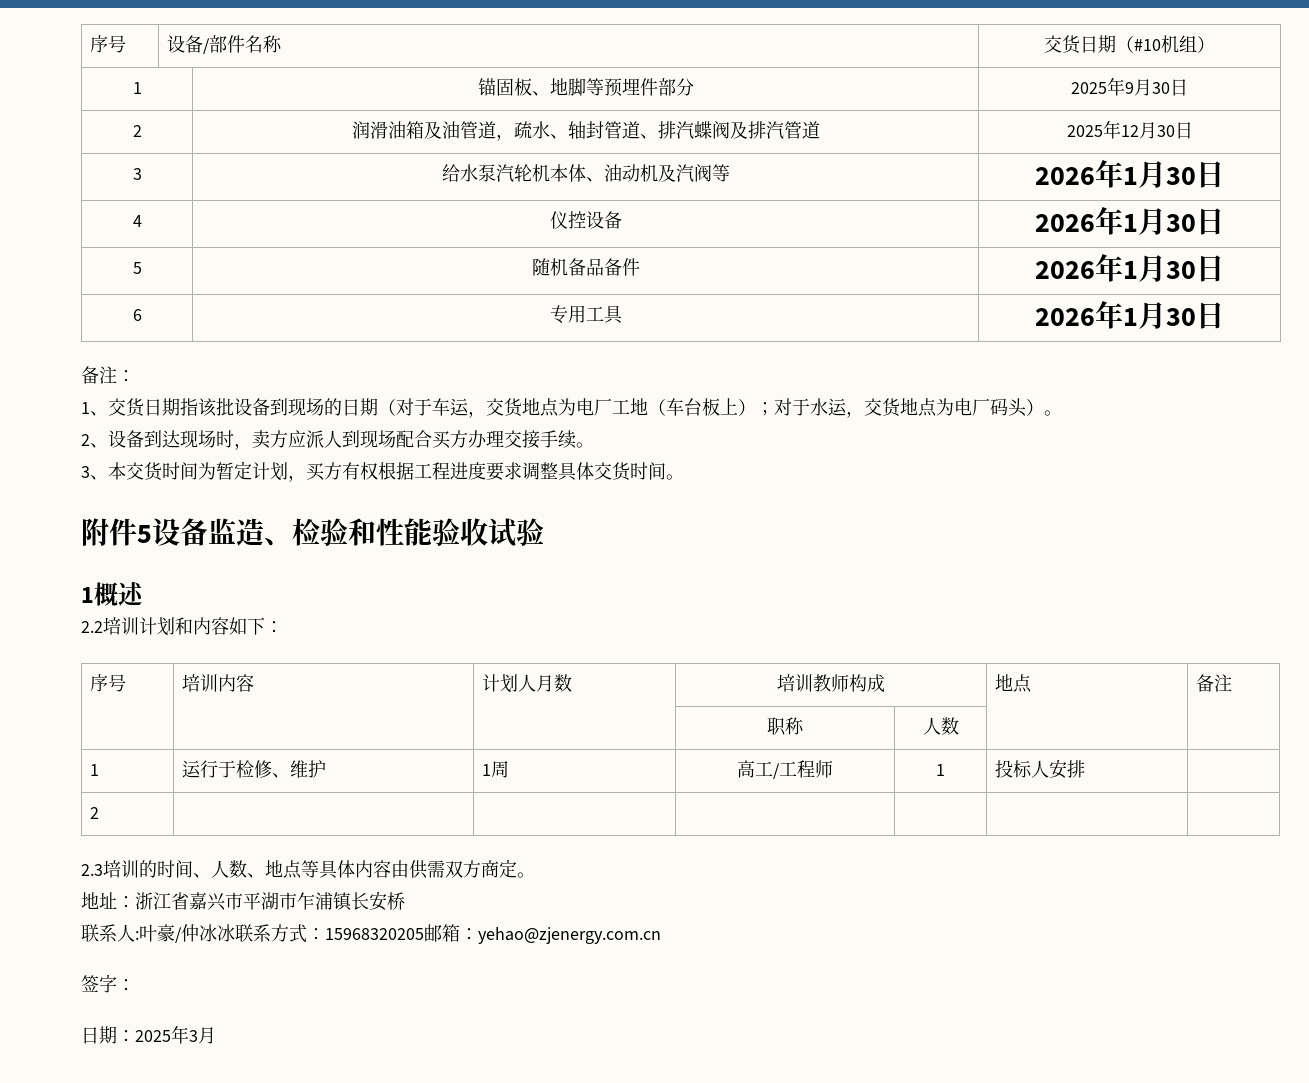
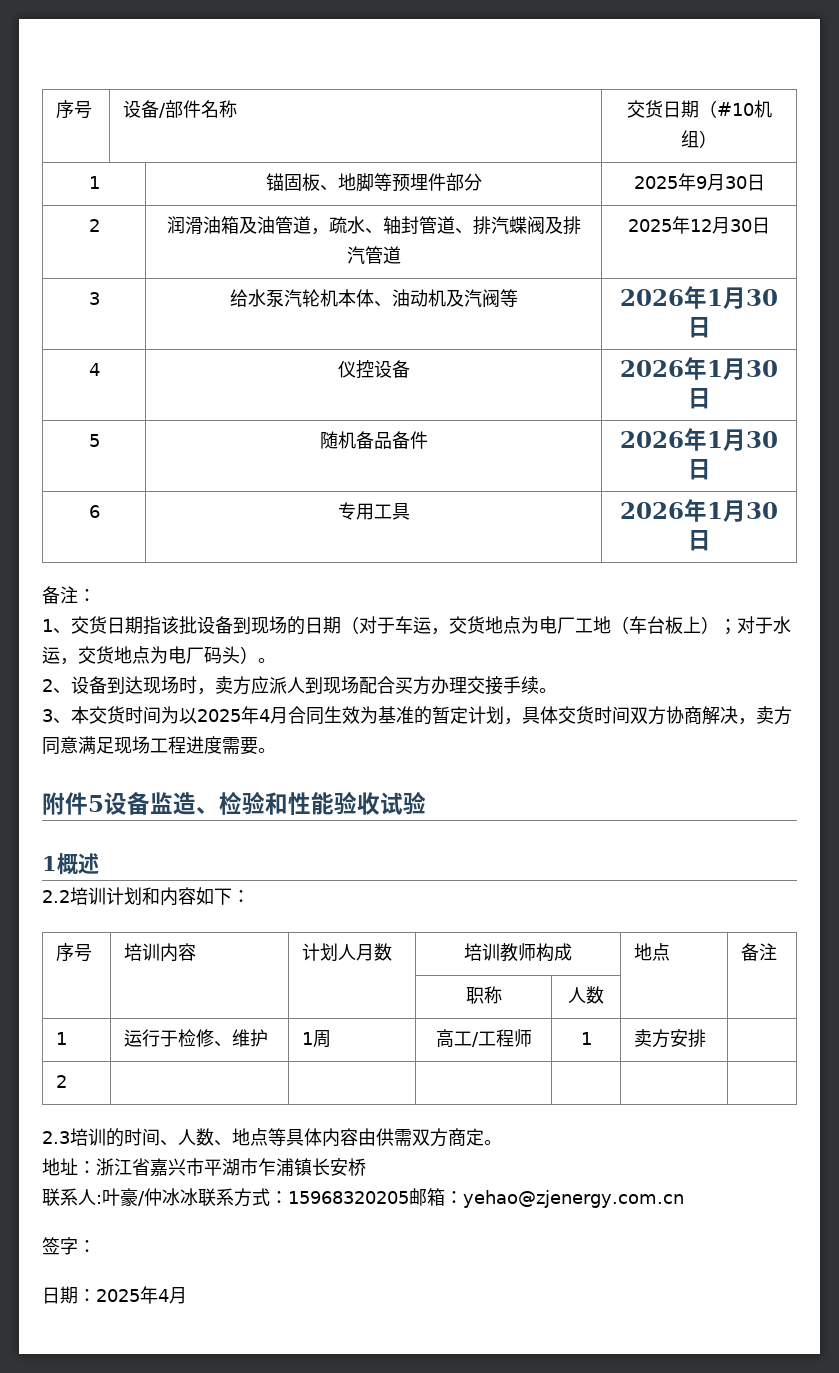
- 3、本交货时间为暂定计划，买方有权根据工程进度要求调整具体交货时间。
+ 3、本交货时间为以2025年4月合同生效为基准的暂定计划，具体交货时间双方协商解决，卖方同意满足现场工程进度需要。
- 1 | 运行于检修、维护 | 1周 | 高工/工程师 | 1 | 投标人安排 |
+ 1 | 运行于检修、维护 | 1周 | 高工/工程师 | 1 | 卖方安排 |
- 日期：2025年3月
+ 日期：2025年4月

